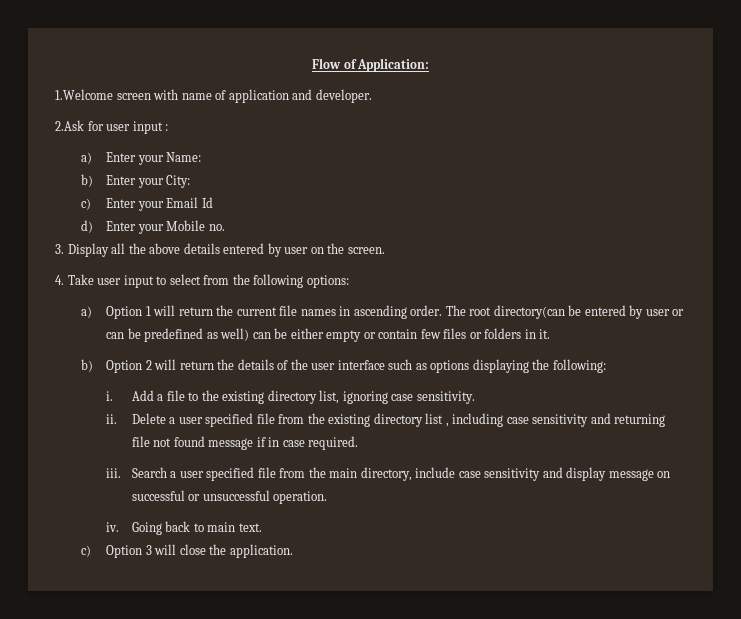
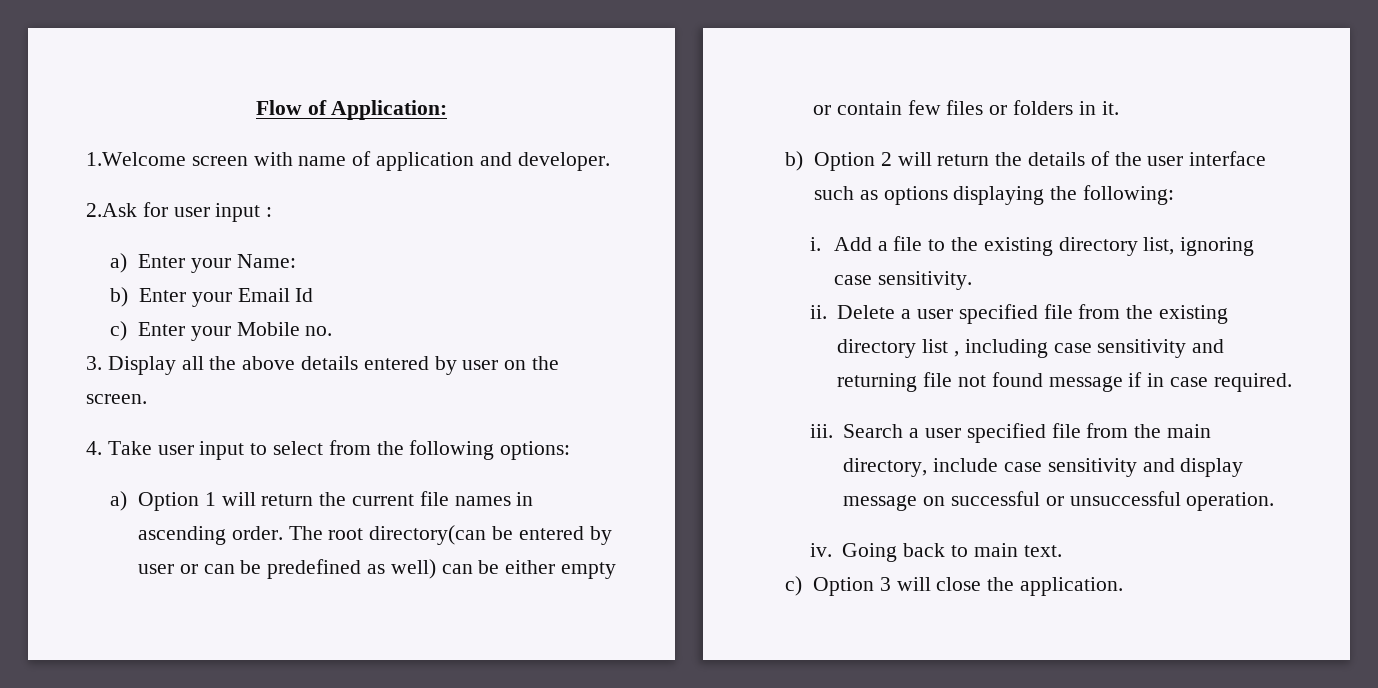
- b) Enter your City:
- c) Enter your Email Id
+ b) Enter your Email Id
- d) Enter your Mobile no.
+ c) Enter your Mobile no.

